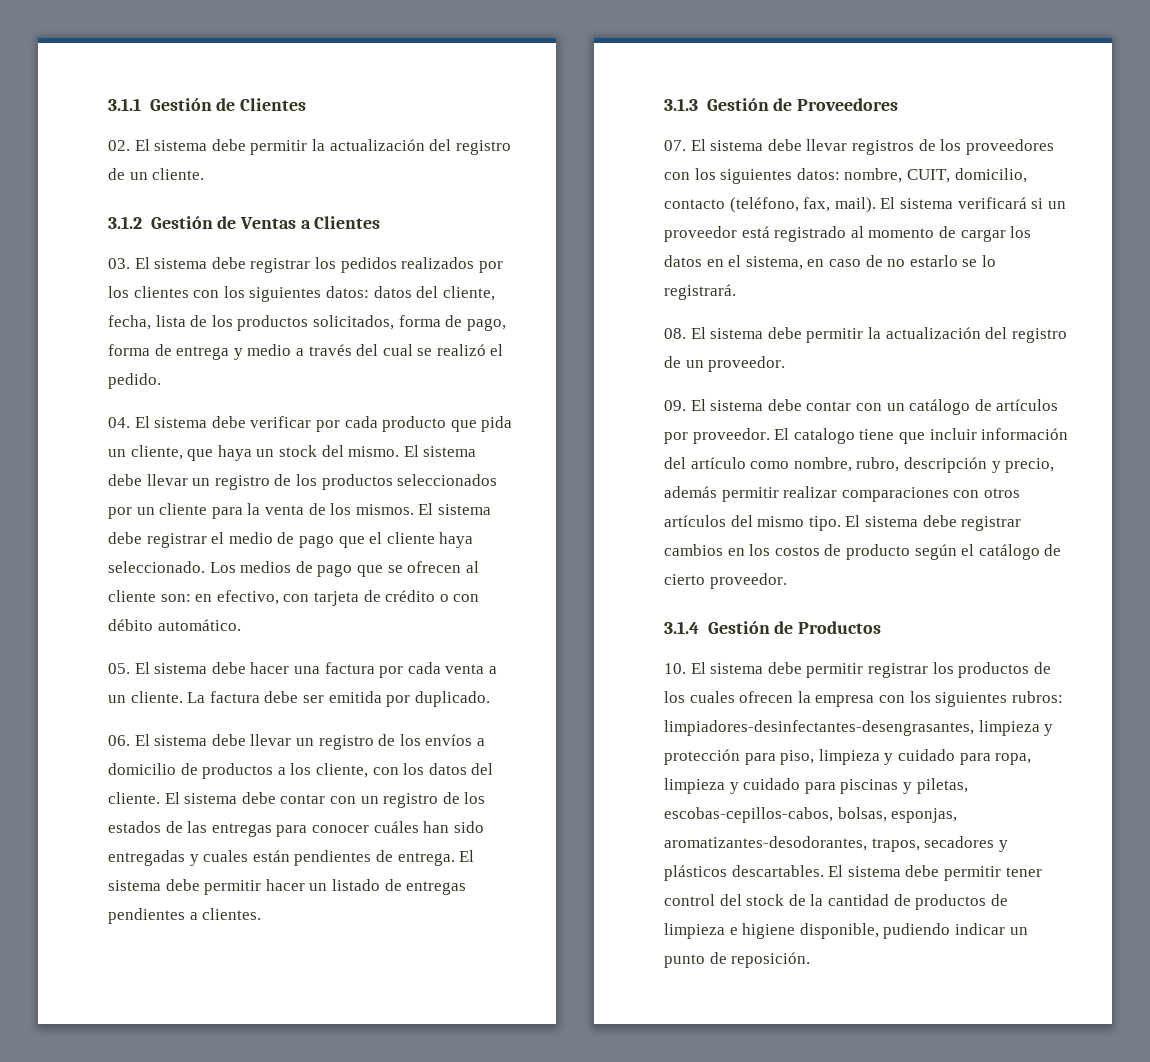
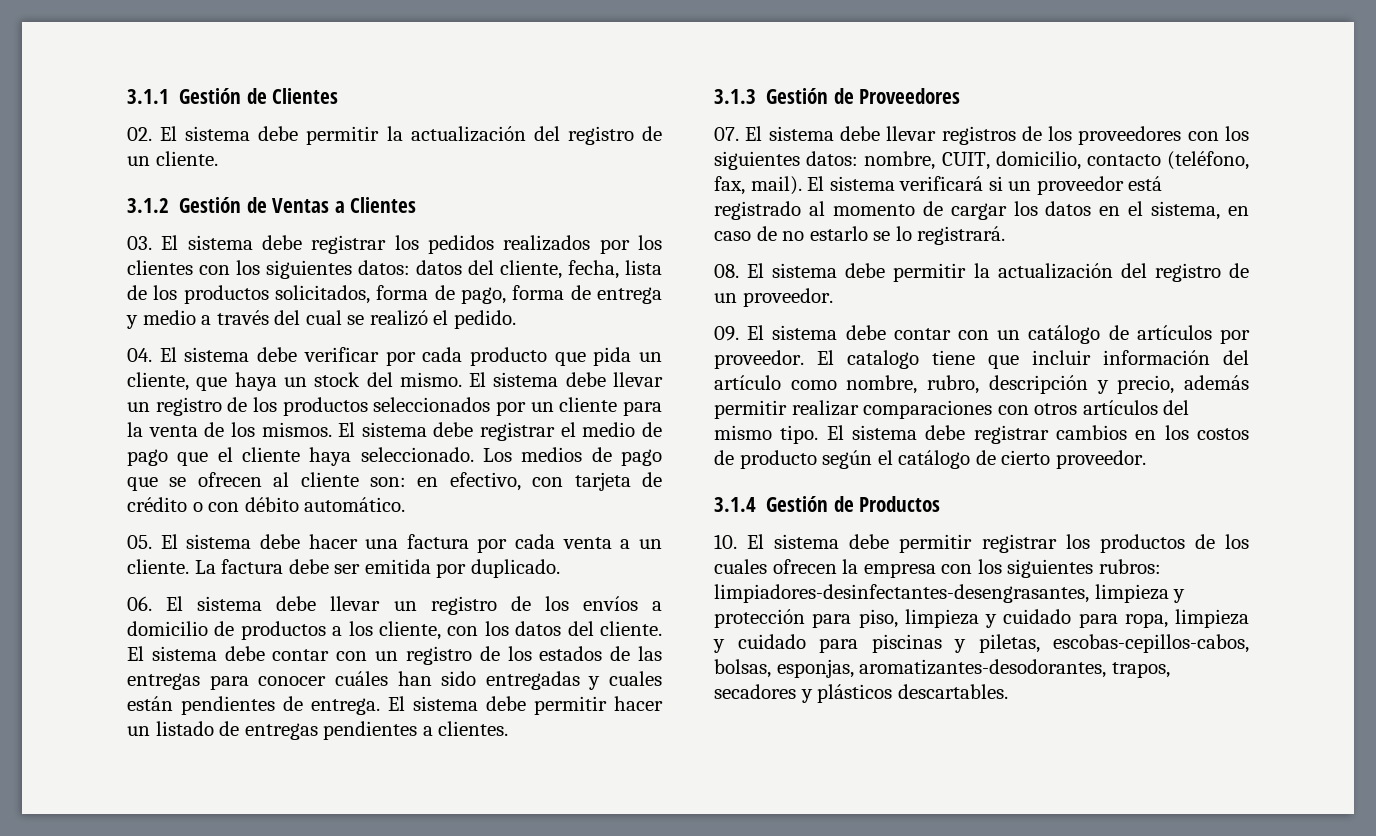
- El sistema debe permitir tener control del stock de la cantidad de productos de limpieza e higiene disponible, pudiendo indicar un punto de reposición.

